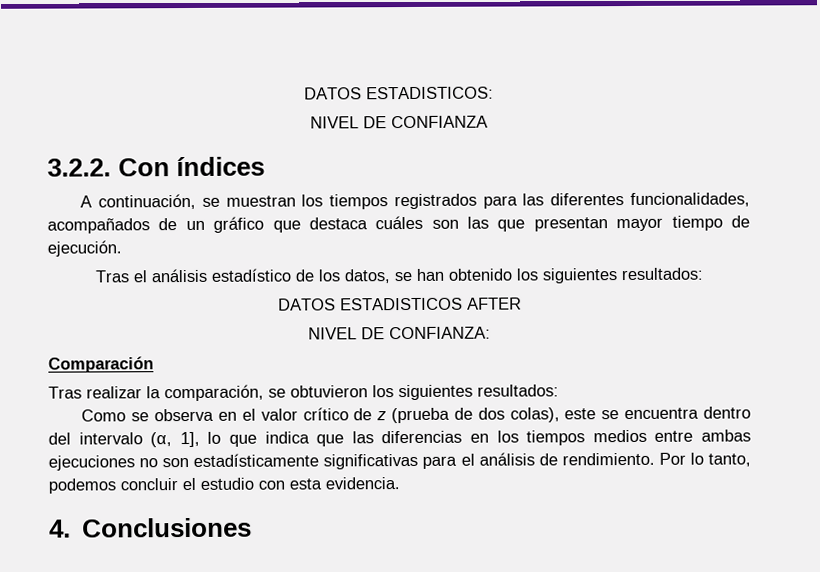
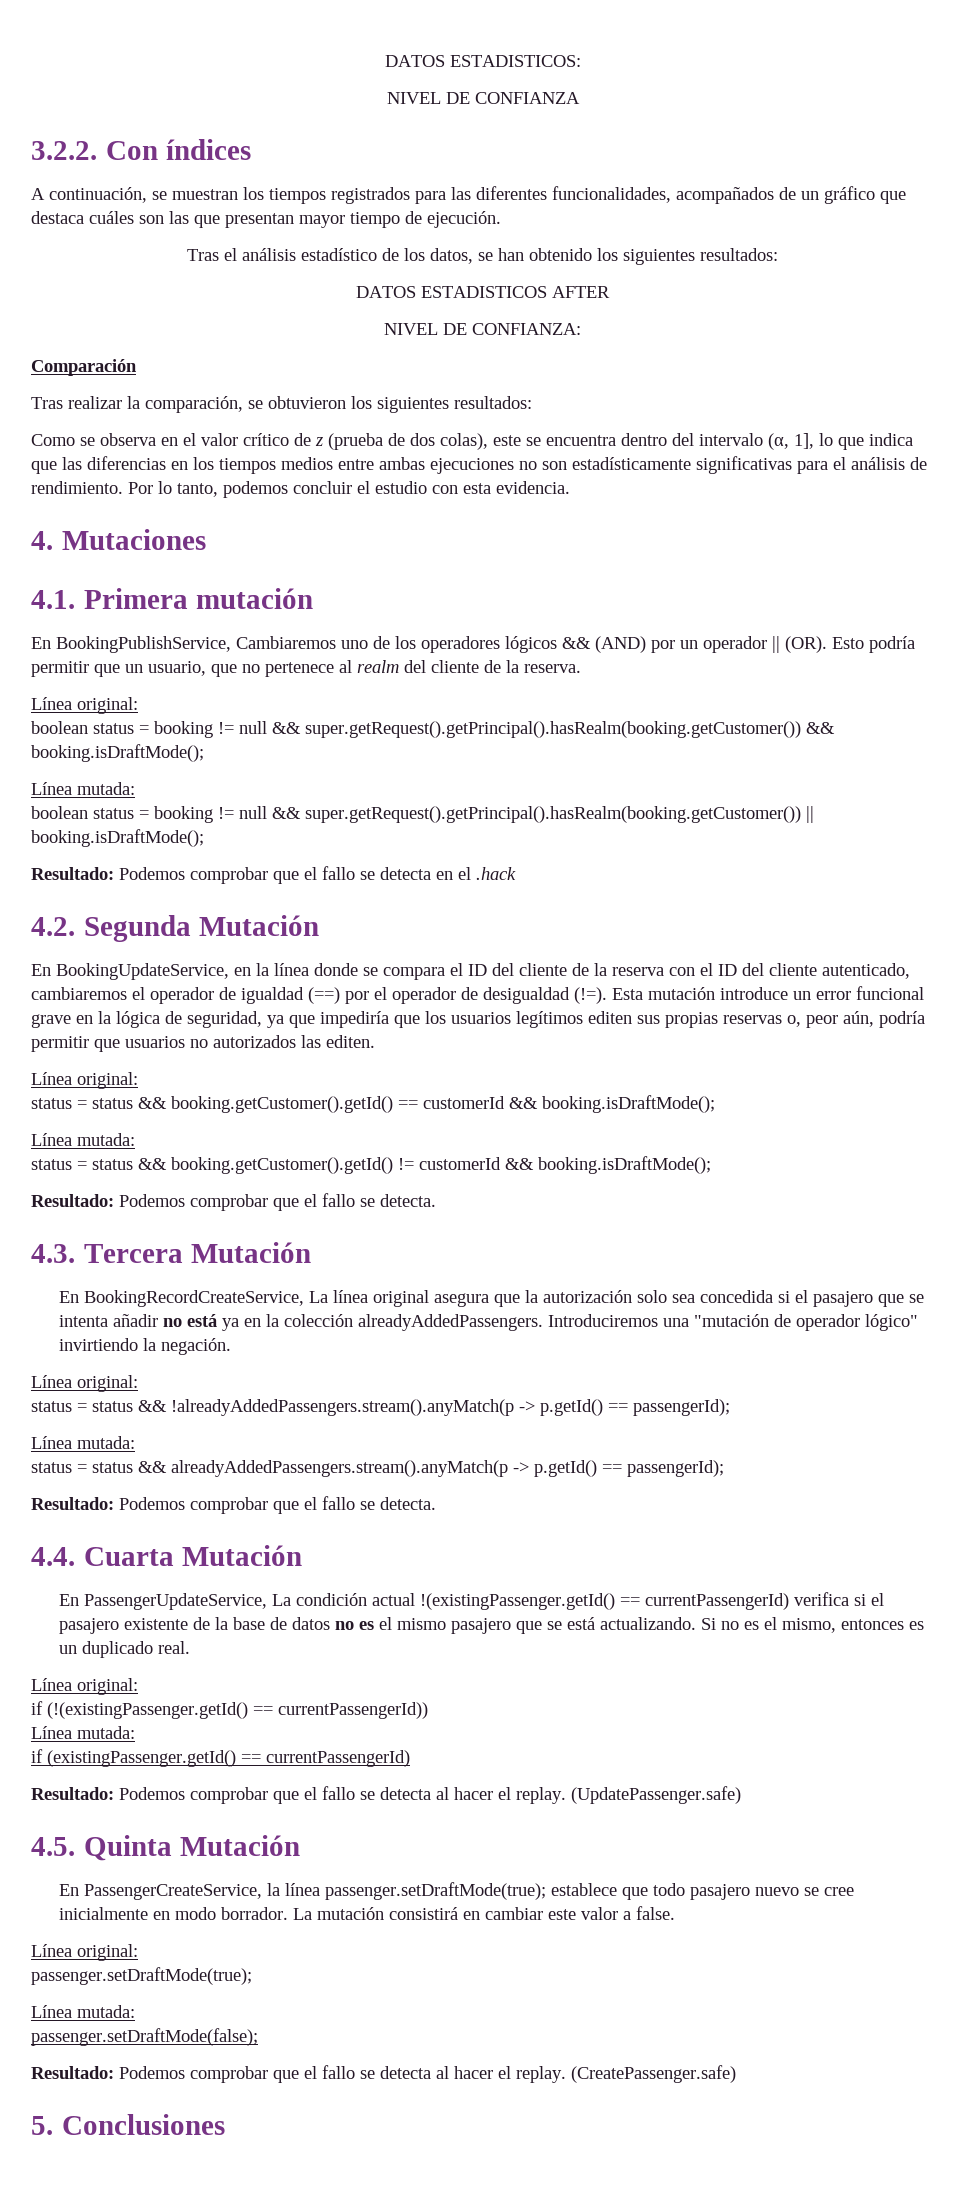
- 4. Conclusiones
+ 4. Mutaciones
+ 4.1. Primera mutación
+ En BookingPublishService, Cambiaremos uno de los operadores lógicos && (AND) por un operador || (OR). Esto podría permitir que un usuario, que no pertenece al realm del cliente de la reserva.
+ Línea original:
+ boolean status = booking != null && super.getRequest().getPrincipal().hasRealm(booking.getCustomer()) && booking.isDraftMode();
+ Línea mutada:
+ boolean status = booking != null && super.getRequest().getPrincipal().hasRealm(booking.getCustomer()) || booking.isDraftMode();
+ Resultado: Podemos comprobar que el fallo se detecta en el .hack
+ 4.2. Segunda Mutación
+ En BookingUpdateService, en la línea donde se compara el ID del cliente de la reserva con el ID del cliente autenticado, cambiaremos el operador de igualdad (==) por el operador de desigualdad (!=). Esta mutación introduce un error funcional grave en la lógica de seguridad, ya que impediría que los usuarios legítimos editen sus propias reservas o, peor aún, podría permitir que usuarios no autorizados las editen.
+ Línea original:
+ status = status && booking.getCustomer().getId() == customerId && booking.isDraftMode();
+ Línea mutada:
+ status = status && booking.getCustomer().getId() != customerId && booking.isDraftMode();
+ Resultado: Podemos comprobar que el fallo se detecta.
+ 4.3. Tercera Mutación
+ En BookingRecordCreateService, La línea original asegura que la autorización solo sea concedida si el pasajero que se intenta añadir no está ya en la colección alreadyAddedPassengers. Introduciremos una "mutación de operador lógico" invirtiendo la negación.
+ Línea original:
+ status = status && !alreadyAddedPassengers.stream().anyMatch(p -> p.getId() == passengerId);
+ Línea mutada:
+ status = status && alreadyAddedPassengers.stream().anyMatch(p -> p.getId() == passengerId);
+ Resultado: Podemos comprobar que el fallo se detecta.
+ 4.4. Cuarta Mutación
+ En PassengerUpdateService, La condición actual !(existingPassenger.getId() == currentPassengerId) verifica si el pasajero existente de la base de datos no es el mismo pasajero que se está actualizando. Si no es el mismo, entonces es un duplicado real.
+ Línea original:
+ if (!(existingPassenger.getId() == currentPassengerId))
+ Línea mutada:
+ if (existingPassenger.getId() == currentPassengerId)
+ Resultado: Podemos comprobar que el fallo se detecta al hacer el replay. (UpdatePassenger.safe)
+ 4.5. Quinta Mutación
+ En PassengerCreateService, la línea passenger.setDraftMode(true); establece que todo pasajero nuevo se cree inicialmente en modo borrador. La mutación consistirá en cambiar este valor a false.
+ Línea original:
+ passenger.setDraftMode(true);
+ Línea mutada:
+ passenger.setDraftMode(false);
+ Resultado: Podemos comprobar que el fallo se detecta al hacer el replay. (CreatePassenger.safe)
+ 5. Conclusiones

